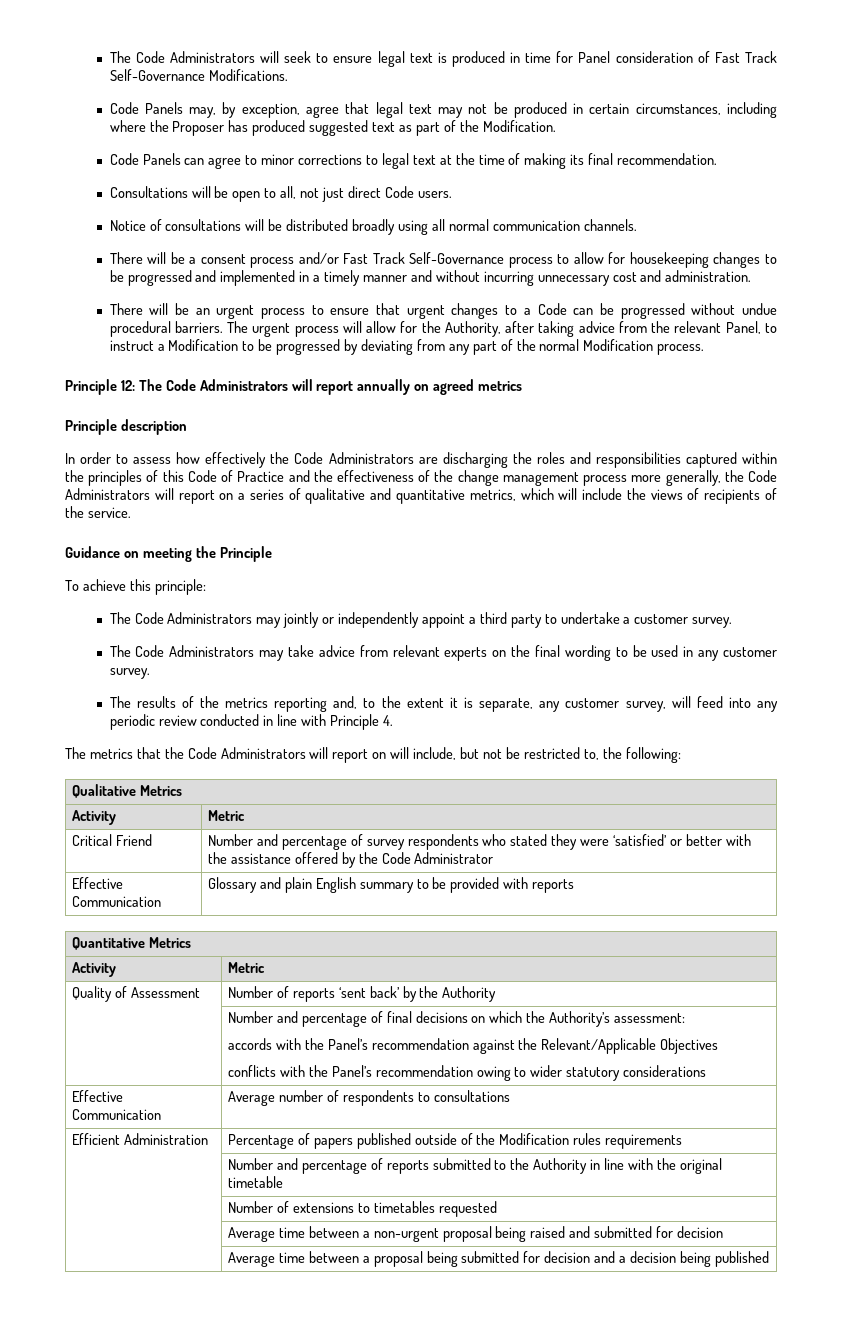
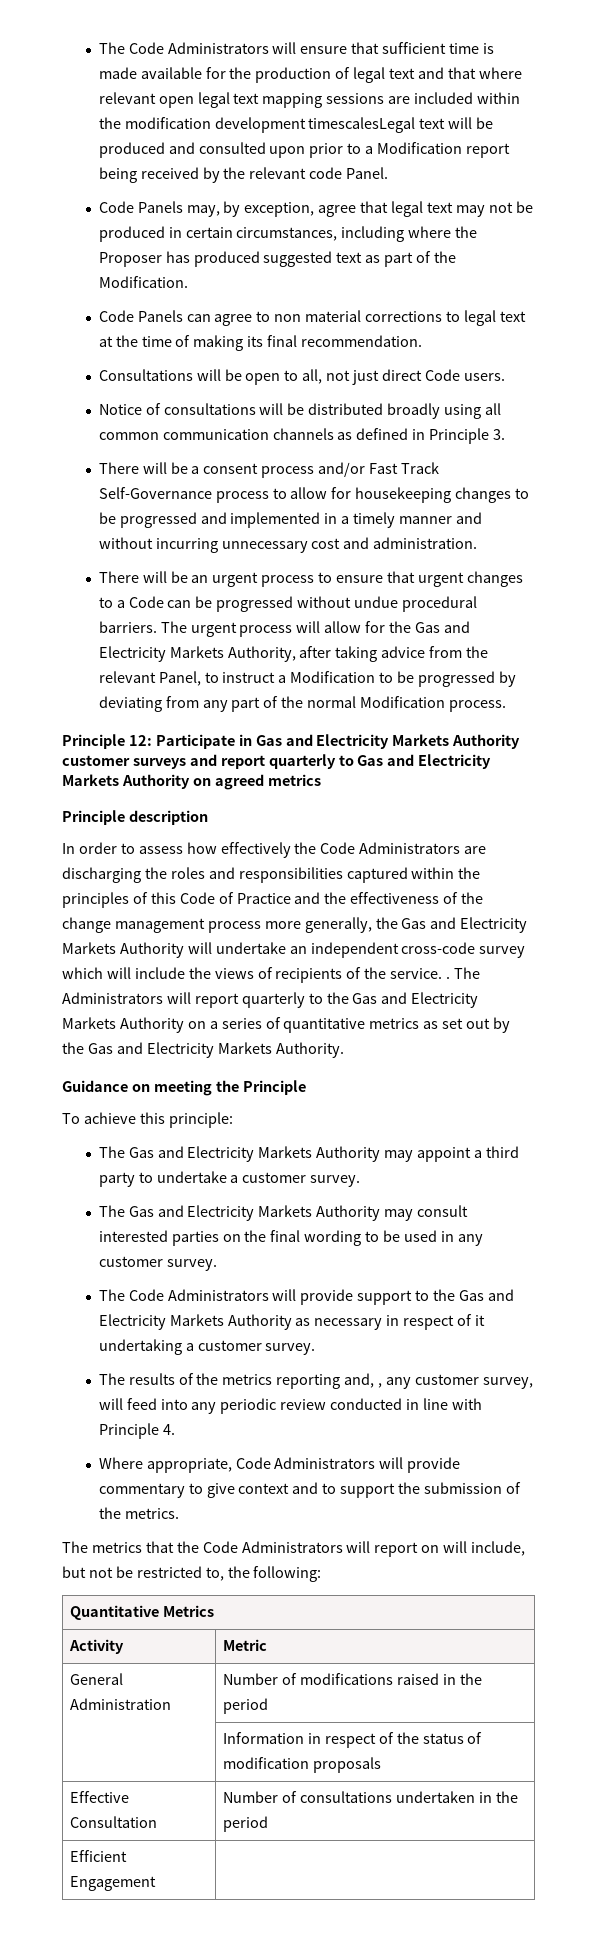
- The Code Administrators will seek to ensure legal text is produced in time for Panel consideration of Fast Track Self-Governance Modifications.
+ The Code Administrators will ensure that sufficient time is made available for the production of legal text and that where relevant open legal text mapping sessions are included within the modification development timescalesLegal text will be produced and consulted upon prior to a Modification report being received by the relevant code Panel.
- Code Panels can agree to minor corrections to legal text at the time of making its final recommendation.
+ Code Panels can agree to non material corrections to legal text at the time of making its final recommendation.
- Notice of consultations will be distributed broadly using all normal communication channels.
+ Notice of consultations will be distributed broadly using all common communication channels as defined in Principle 3.
- The urgent process will allow for the Authority, after taking advice from the relevant Panel, to instruct a Modification to be progressed by deviating from any part of the normal Modification process.
+ The urgent process will allow for the Gas and Electricity Markets Authority, after taking advice from the relevant Panel, to instruct a Modification to be progressed by deviating from any part of the normal Modification process.
- Principle 12: The Code Administrators will report annually on agreed metrics
+ Principle 12: Participate in Gas and Electricity Markets Authority customer surveys and report quarterly to Gas and Electricity Markets Authority on agreed metrics
- In order to assess how effectively the Code Administrators are discharging the roles and responsibilities captured within the principles of this Code of Practice and the effectiveness of the change management process more generally, the Code Administrators will report on a series of qualitative and quantitative metrics, which will include the views of recipients of the service.
+ In order to assess how effectively the Code Administrators are discharging the roles and responsibilities captured within the principles of this Code of Practice and the effectiveness of the change management process more generally, the Gas and Electricity Markets Authority will undertake an independent cross-code survey which will include the views of recipients of the service. . The Administrators will report quarterly to the Gas and Electricity Markets Authority on a series of quantitative metrics as set out by the Gas and Electricity Markets Authority.
- The Code Administrators may jointly or independently appoint a third party to undertake a customer survey.
+ The Gas and Electricity Markets Authority may appoint a third party to undertake a customer survey.
- The Code Administrators may take advice from relevant experts on the final wording to be used in any customer survey.
+ The Gas and Electricity Markets Authority may consult interested parties on the final wording to be used in any customer survey.
+ The Code Administrators will provide support to the Gas and Electricity Markets Authority as necessary in respect of it undertaking a customer survey.
- The results of the metrics reporting and, to the extent it is separate, any customer survey, will feed into any periodic review conducted in line with Principle 4.
+ The results of the metrics reporting and, , any customer survey, will feed into any periodic review conducted in line with Principle 4.
+ Where appropriate, Code Administrators will provide commentary to give context and to support the submission of the metrics.
- Qualitative Metrics
- Activity | Metric
- Critical Friend | Number and percentage of survey respondents who stated they were ‘satisfied’ or better with the assistance offered by the Code Administrator
- Effective Communication | Glossary and plain English summary to be provided with reports
- Quality of Assessment | Number of reports ‘sent back’ by the Authority
- | Number and percentage of final decisions on which the Authority’s assessment:
- accords with the Panel’s recommendation against the Relevant/Applicable Objectives
- conflicts with the Panel’s recommendation owing to wider statutory considerations
- Effective Communication | Average number of respondents to consultations
- Efficient Administration | Percentage of papers published outside of the Modification rules requirements
- | Number and percentage of reports submitted to the Authority in line with the original timetable
- | Number of extensions to timetables requested
- | Average time between a non-urgent proposal being raised and submitted for decision
- | Average time between a proposal being submitted for decision and a decision being published
+ General Administration | Number of modifications raised in the period
+ | Information in respect of the status of modification proposals
+ Effective Consultation | Number of consultations undertaken in the period
+ Efficient Engagement |

